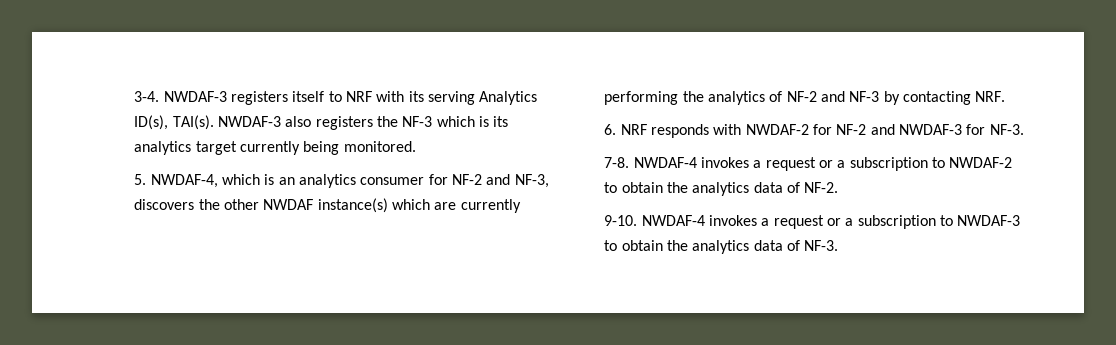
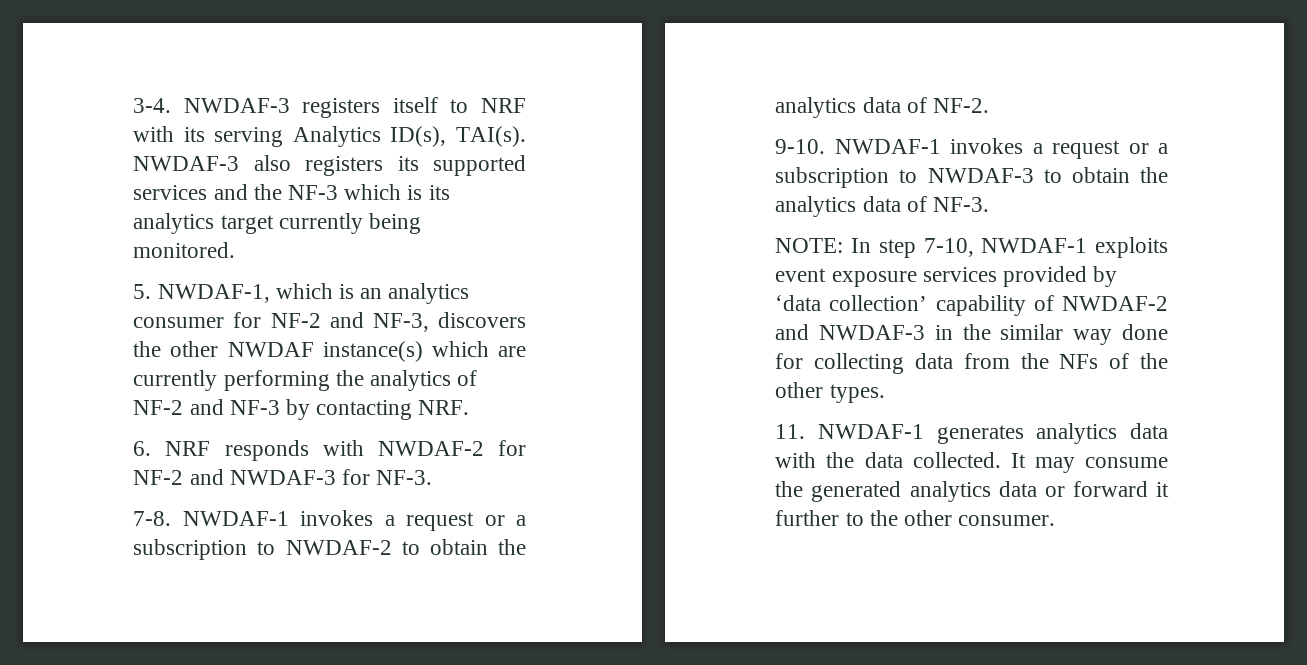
- NWDAF-3 also registers the NF-3 which is its analytics target currently being monitored.
+ NWDAF-3 also registers its supported services and the NF-3 which is its analytics target currently being monitored.
- 5. NWDAF-4, which is an analytics consumer for NF-2 and NF-3, discovers the other NWDAF instance(s) which are currently performing the analytics of NF-2 and NF-3 by contacting NRF.
+ 5. NWDAF-1, which is an analytics consumer for NF-2 and NF-3, discovers the other NWDAF instance(s) which are currently performing the analytics of NF-2 and NF-3 by contacting NRF.
- NWDAF-4 invokes a request or a subscription to NWDAF-2 to obtain the analytics data of NF-2.
+ NWDAF-1 invokes a request or a subscription to NWDAF-2 to obtain the analytics data of NF-2.
- NWDAF-4 invokes a request or a subscription to NWDAF-3 to obtain the analytics data of NF-3.
+ NWDAF-1 invokes a request or a subscription to NWDAF-3 to obtain the analytics data of NF-3.
+ NOTE: In step 7-10, NWDAF-1 exploits event exposure services provided by ‘data collection’ capability of NWDAF-2 and NWDAF-3 in the similar way done for collecting data from the NFs of the other types.
+ 11. NWDAF-1 generates analytics data with the data collected. It may consume the generated analytics data or forward it further to the other consumer.

